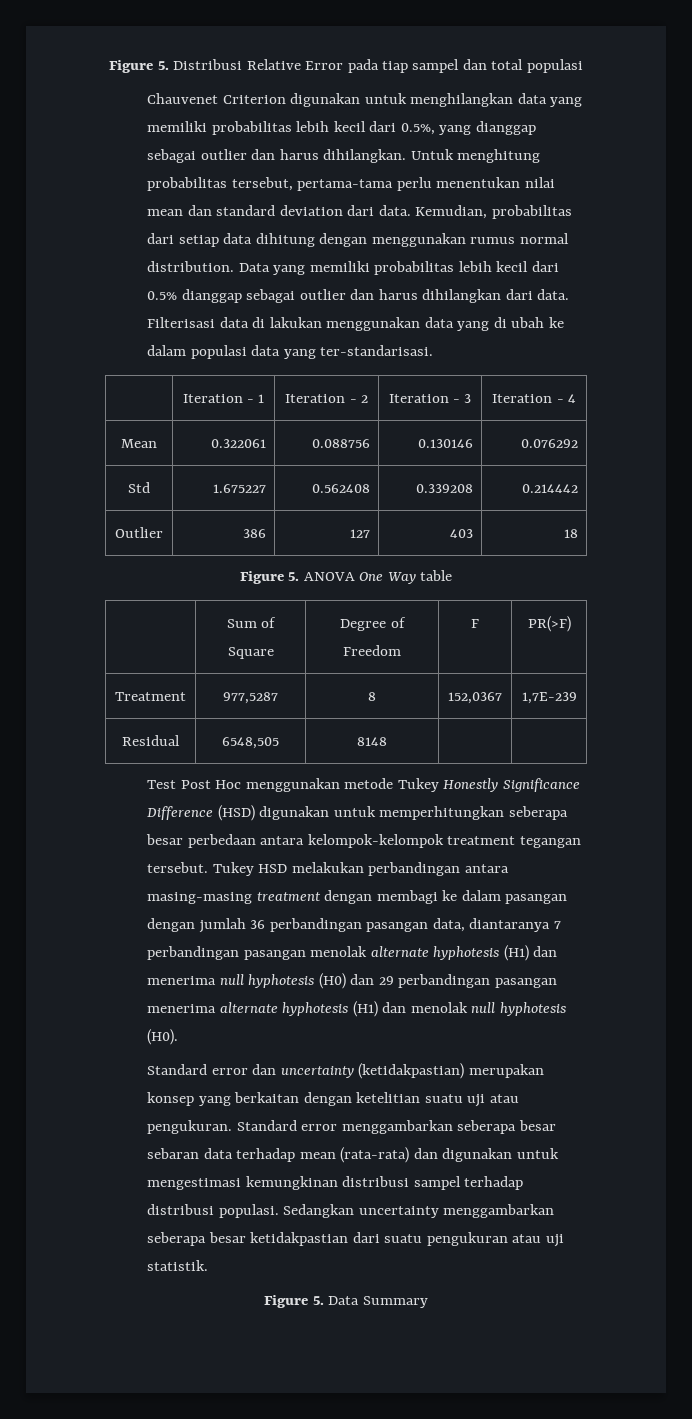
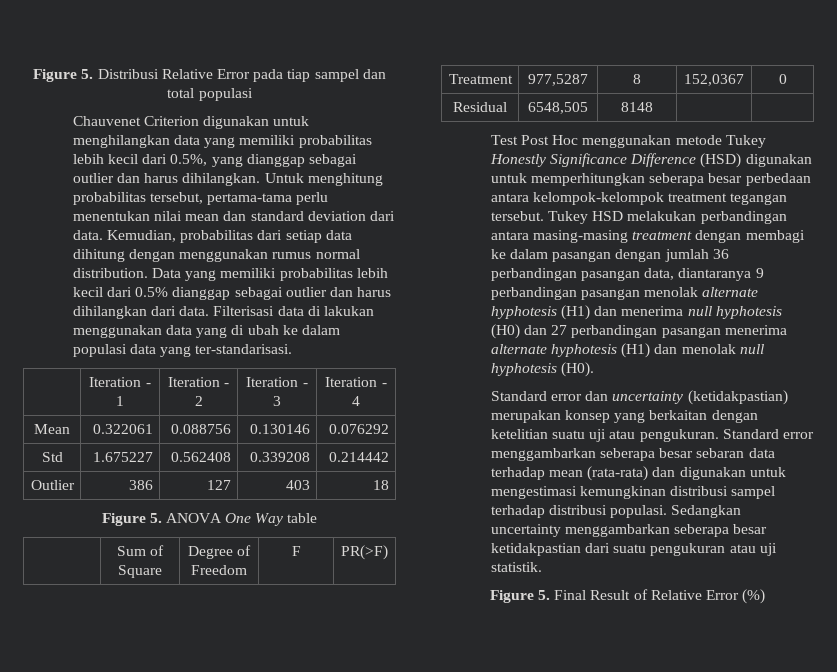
- Treatment | 977,5287 | 8 | 152,0367 | 1,7E-239
+ Treatment | 977,5287 | 8 | 152,0367 | 0
- Tukey HSD melakukan perbandingan antara masing-masing treatment dengan membagi ke dalam pasangan dengan jumlah 36 perbandingan pasangan data, diantaranya 7 perbandingan pasangan menolak alternate hyphotesis (H1) dan menerima null hyphotesis (H0) dan 29 perbandingan pasangan menerima alternate hyphotesis (H1) dan menolak null hyphotesis (H0).
+ Tukey HSD melakukan perbandingan antara masing-masing treatment dengan membagi ke dalam pasangan dengan jumlah 36 perbandingan pasangan data, diantaranya 9 perbandingan pasangan menolak alternate hyphotesis (H1) dan menerima null hyphotesis (H0) dan 27 perbandingan pasangan menerima alternate hyphotesis (H1) dan menolak null hyphotesis (H0).
- Figure 5. Data Summary
+ Figure 5. Final Result of Relative Error (%)

